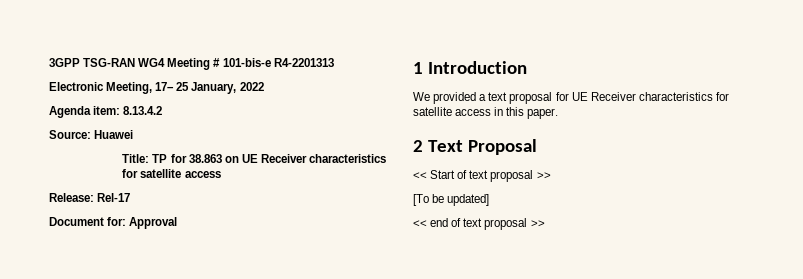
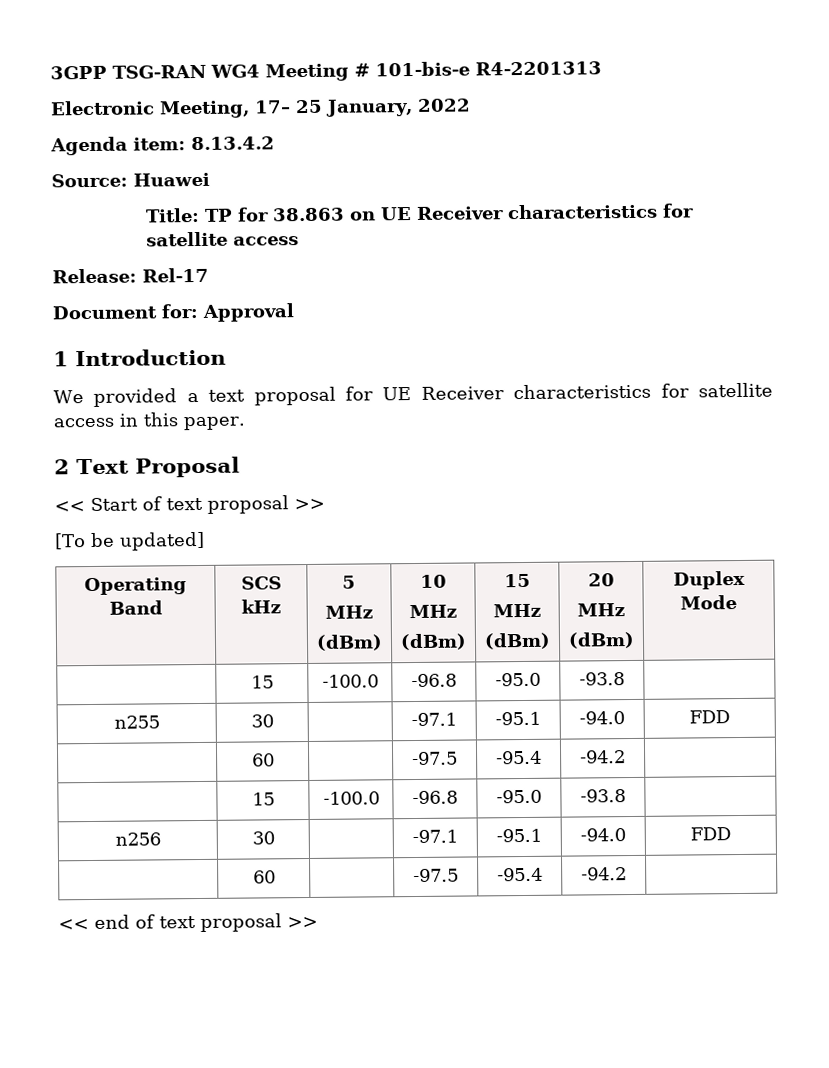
+ Operating Band | SCS kHz | 5
+ MHz
+ (dBm) | 10
+ MHz
+ (dBm) | 15
+ MHz
+ (dBm) | 20
+ MHz
+ (dBm) | Duplex Mode
+ | 15 | -100.0 | -96.8 | -95.0 | -93.8 |
+ n255 | 30 | | -97.1 | -95.1 | -94.0 | FDD
+ | 60 | | -97.5 | -95.4 | -94.2 |
+ | 15 | -100.0 | -96.8 | -95.0 | -93.8 |
+ n256 | 30 | | -97.1 | -95.1 | -94.0 | FDD
+ | 60 | | -97.5 | -95.4 | -94.2 |

